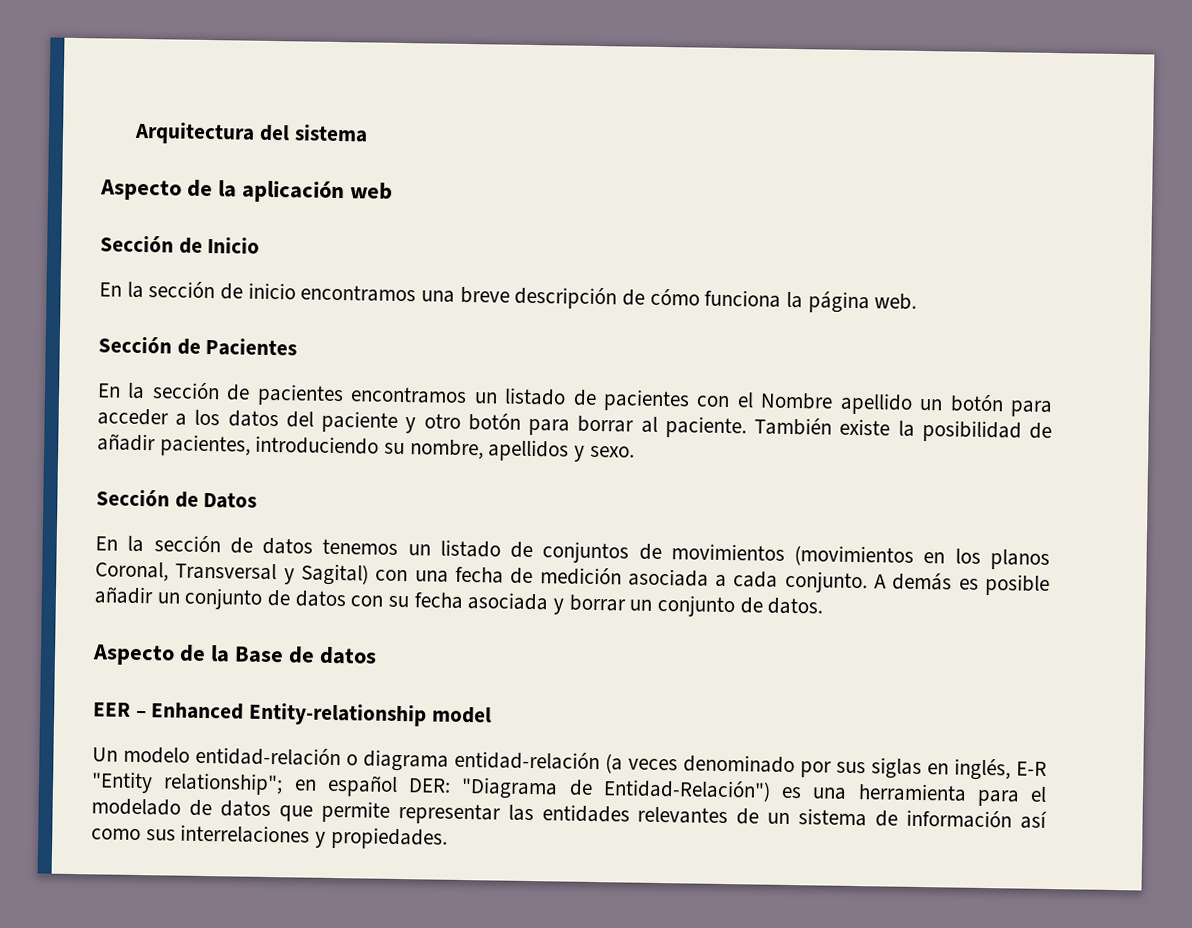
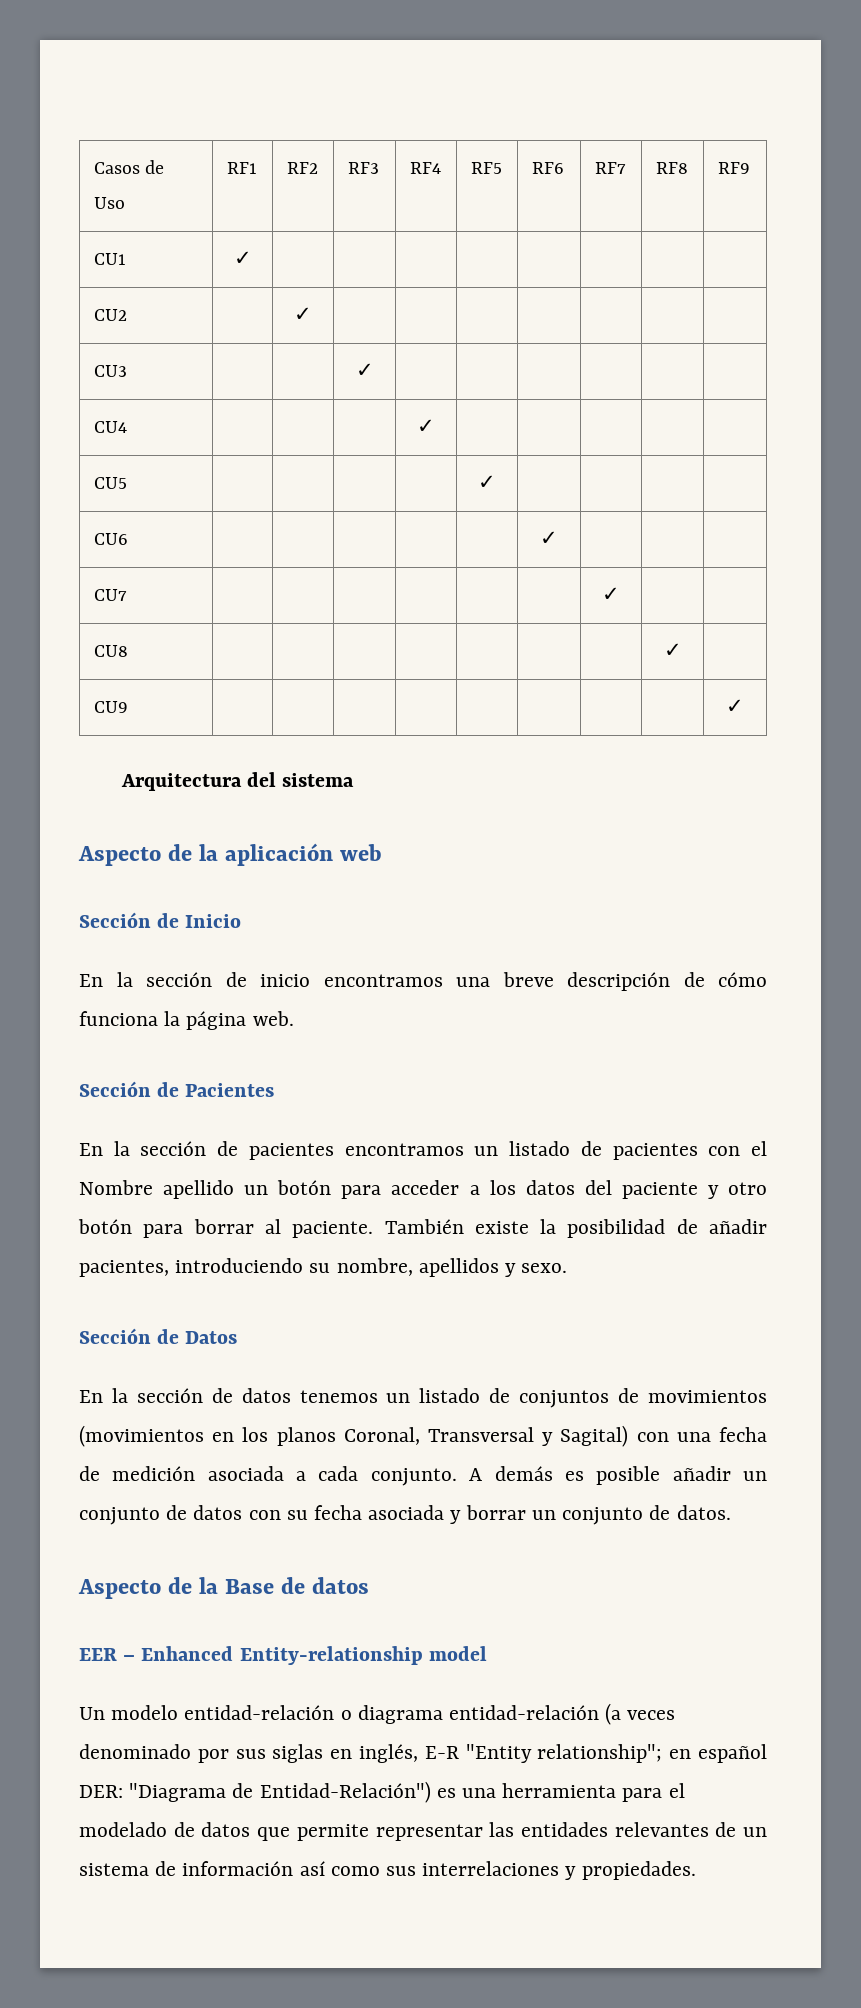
+ Casos de Uso | RF1 | RF2 | RF3 | RF4 | RF5 | RF6 | RF7 | RF8 | RF9
+ CU1 | ✓ | | | | | | | |
+ CU2 | | ✓ | | | | | | |
+ CU3 | | | ✓ | | | | | |
+ CU4 | | | | ✓ | | | | |
+ CU5 | | | | | ✓ | | | |
+ CU6 | | | | | | ✓ | | |
+ CU7 | | | | | | | ✓ | |
+ CU8 | | | | | | | | ✓ |
+ CU9 | | | | | | | | | ✓

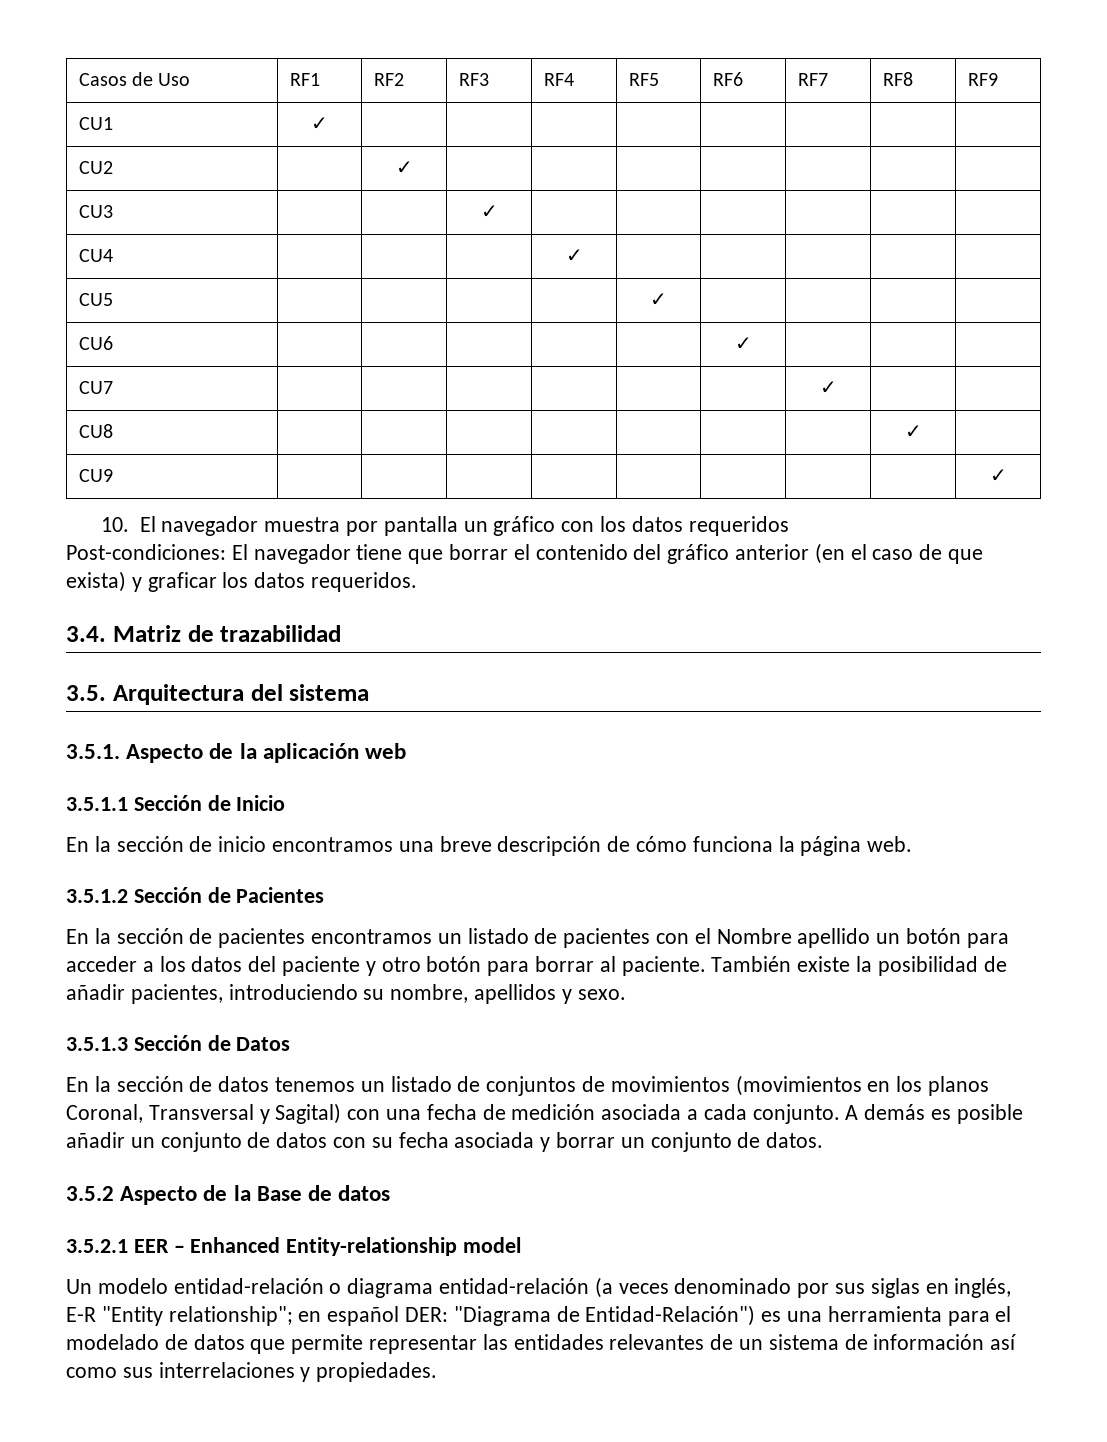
- Arquitectura del sistema
+ 10. El navegador muestra por pantalla un gráfico con los datos requeridos
+ Post-condiciones: El navegador tiene que borrar el contenido del gráfico anterior (en el caso de que exista) y graficar los datos requeridos.
+ 3.4. Matriz de trazabilidad
+ 3.5. Arquitectura del sistema
- Aspecto de la aplicación web
+ 3.5.1. Aspecto de la aplicación web
- Sección de Inicio
+ 3.5.1.1 Sección de Inicio
- Sección de Pacientes
+ 3.5.1.2 Sección de Pacientes
- Sección de Datos
+ 3.5.1.3 Sección de Datos
- Aspecto de la Base de datos
+ 3.5.2 Aspecto de la Base de datos
- EER – Enhanced Entity-relationship model
+ 3.5.2.1 EER – Enhanced Entity-relationship model

